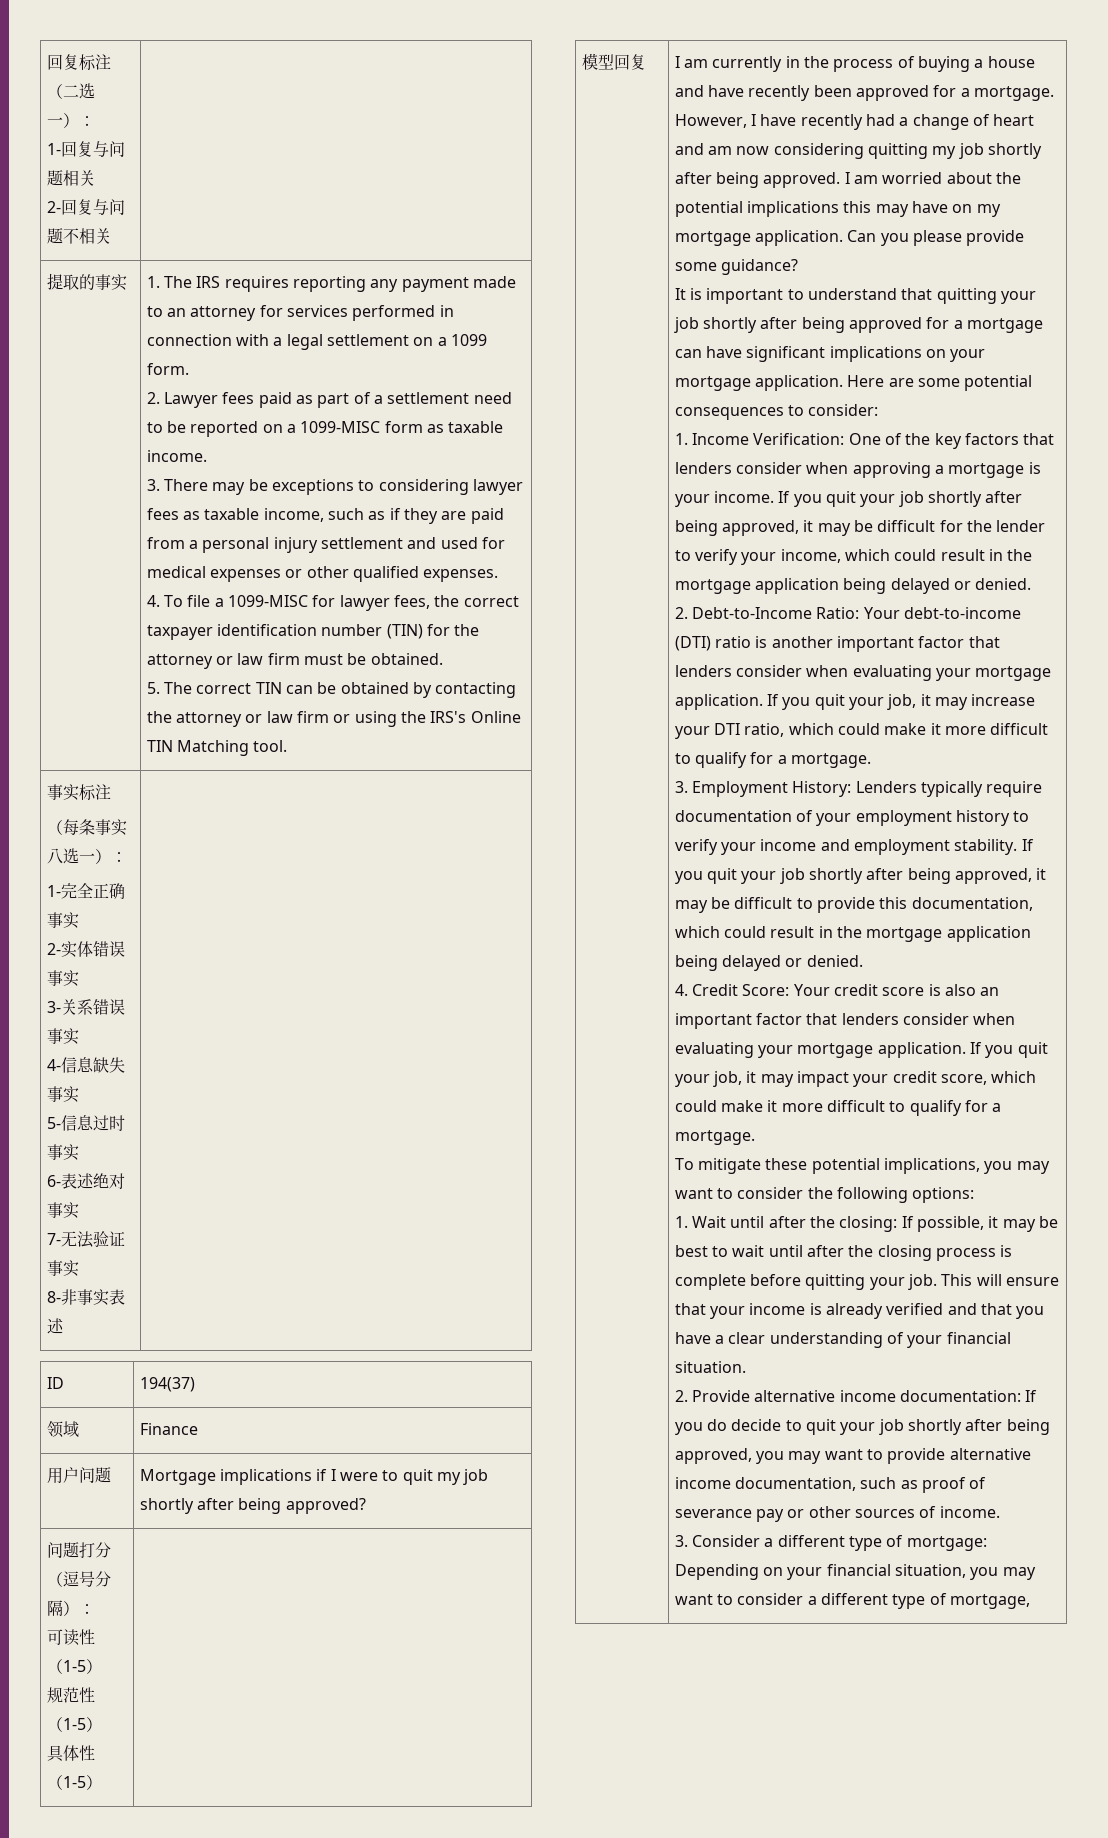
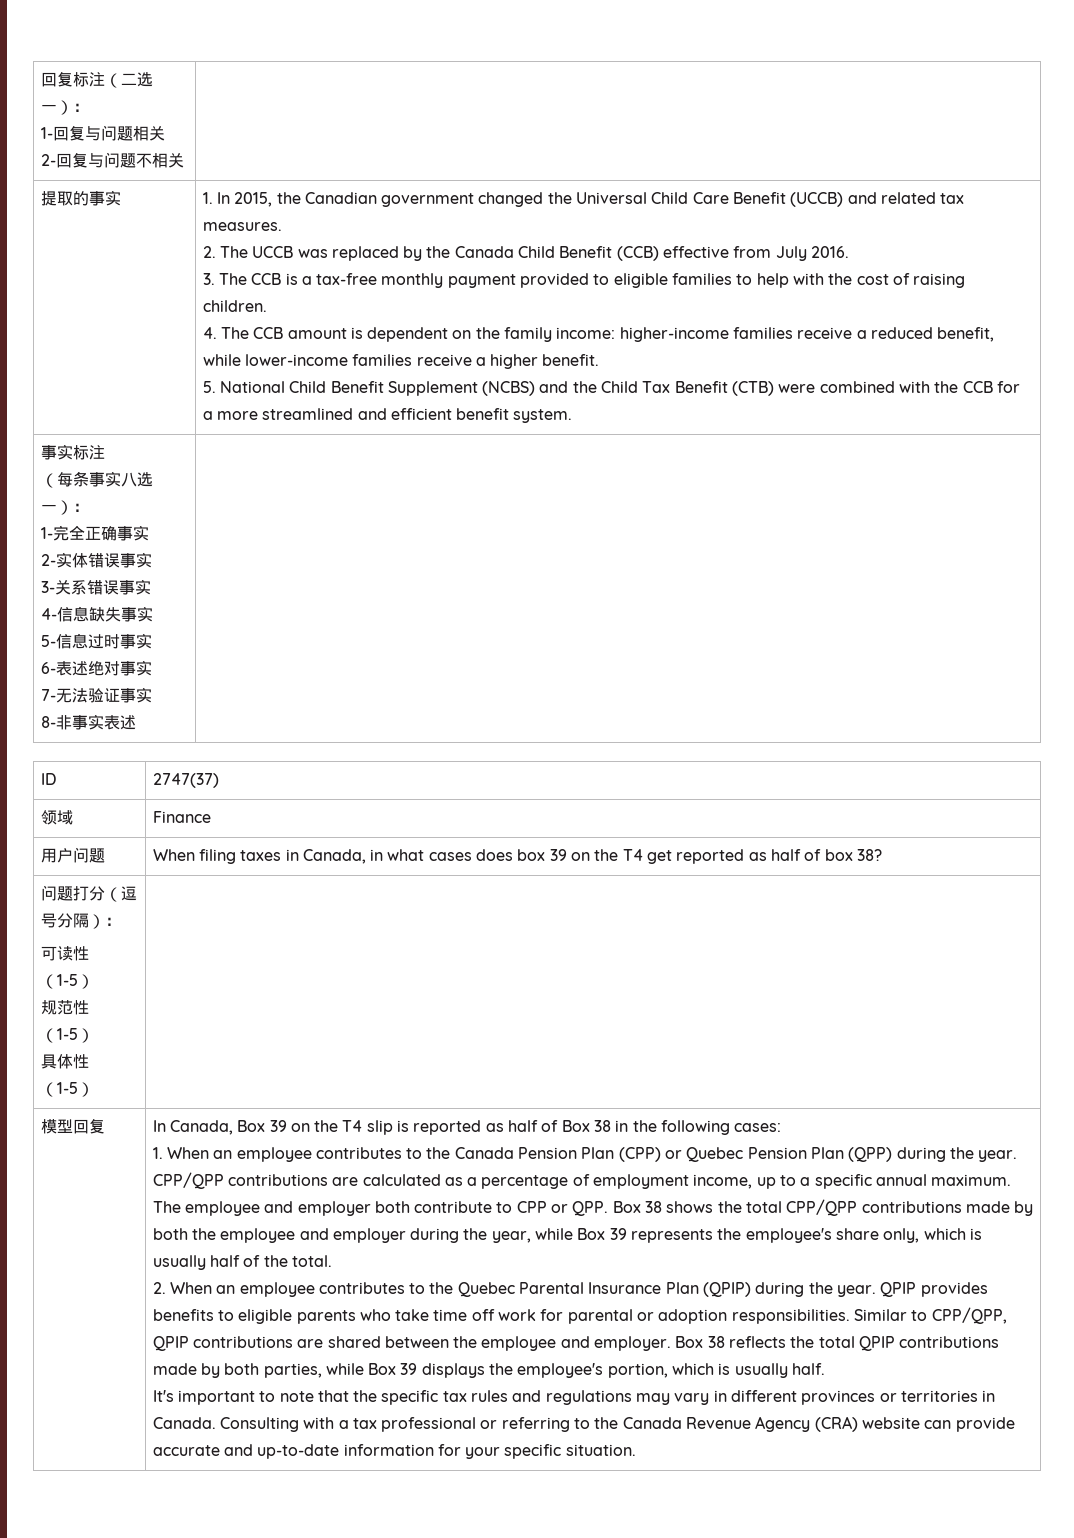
- 1. The IRS requires reporting any payment made to an attorney for services performed in connection with a legal settlement on a 1099 form.
- 2. Lawyer fees paid as part of a settlement need to be reported on a 1099-MISC form as taxable income.
- 3. There may be exceptions to considering lawyer fees as taxable income, such as if they are paid from a personal injury settlement and used for medical expenses or other qualified expenses.
- 4. To file a 1099-MISC for lawyer fees, the correct taxpayer identification number (TIN) for the attorney or law firm must be obtained.
- 5. The correct TIN can be obtained by contacting the attorney or law firm or using the IRS's Online TIN Matching tool.
+ 1. In 2015, the Canadian government changed the Universal Child Care Benefit (UCCB) and related tax measures.
+ 2. The UCCB was replaced by the Canada Child Benefit (CCB) effective from July 2016.
+ 3. The CCB is a tax-free monthly payment provided to eligible families to help with the cost of raising children.
+ 4. The CCB amount is dependent on the family income: higher-income families receive a reduced benefit, while lower-income families receive a higher benefit.
+ 5. National Child Benefit Supplement (NCBS) and the Child Tax Benefit (CTB) were combined with the CCB for a more streamlined and efficient benefit system.
- ID | 194(37)
+ ID | 2747(37)
- 用户问题 | Mortgage implications if I were to quit my job shortly after being approved?
+ 用户问题 | When filing taxes in Canada, in what cases does box 39 on the T4 get reported as half of box 38?
- I am currently in the process of buying a house and have recently been approved for a mortgage. However, I have recently had a change of heart and am now considering quitting my job shortly after being approved. I am worried about the potential implications this may have on my mortgage application. Can you please provide some guidance?
- It is important to understand that quitting your job shortly after being approved for a mortgage can have significant implications on your mortgage application. Here are some potential consequences to consider:
- 1. Income Verification: One of the key factors that lenders consider when approving a mortgage is your income. If you quit your job shortly after being approved, it may be difficult for the lender to verify your income, which could result in the mortgage application being delayed or denied.
- 2. Debt-to-Income Ratio: Your debt-to-income (DTI) ratio is another important factor that lenders consider when evaluating your mortgage application. If you quit your job, it may increase your DTI ratio, which could make it more difficult to qualify for a mortgage.
- 3. Employment History: Lenders typically require documentation of your employment history to verify your income and employment stability. If you quit your job shortly after being approved, it may be difficult to provide this documentation, which could result in the mortgage application being delayed or denied.
- 4. Credit Score: Your credit score is also an important factor that lenders consider when evaluating your mortgage application. If you quit your job, it may impact your credit score, which could make it more difficult to qualify for a mortgage.
- To mitigate these potential implications, you may want to consider the following options:
- 1. Wait until after the closing: If possible, it may be best to wait until after the closing process is complete before quitting your job. This will ensure that your income is already verified and that you have a clear understanding of your financial situation.
- 2. Provide alternative income documentation: If you do decide to quit your job shortly after being approved, you may want to provide alternative income documentation, such as proof of severance pay or other sources of income.
- 3. Consider a different type of mortgage: Depending on your financial situation, you may want to consider a different type of mortgage,
+ In Canada, Box 39 on the T4 slip is reported as half of Box 38 in the following cases:
+ 1. When an employee contributes to the Canada Pension Plan (CPP) or Quebec Pension Plan (QPP) during the year. CPP/QPP contributions are calculated as a percentage of employment income, up to a specific annual maximum. The employee and employer both contribute to CPP or QPP. Box 38 shows the total CPP/QPP contributions made by both the employee and employer during the year, while Box 39 represents the employee's share only, which is usually half of the total.
+ 2. When an employee contributes to the Quebec Parental Insurance Plan (QPIP) during the year. QPIP provides benefits to eligible parents who take time off work for parental or adoption responsibilities. Similar to CPP/QPP, QPIP contributions are shared between the employee and employer. Box 38 reflects the total QPIP contributions made by both parties, while Box 39 displays the employee's portion, which is usually half.
+ It's important to note that the specific tax rules and regulations may vary in different provinces or territories in Canada. Consulting with a tax professional or referring to the Canada Revenue Agency (CRA) website can provide accurate and up-to-date information for your specific situation.

